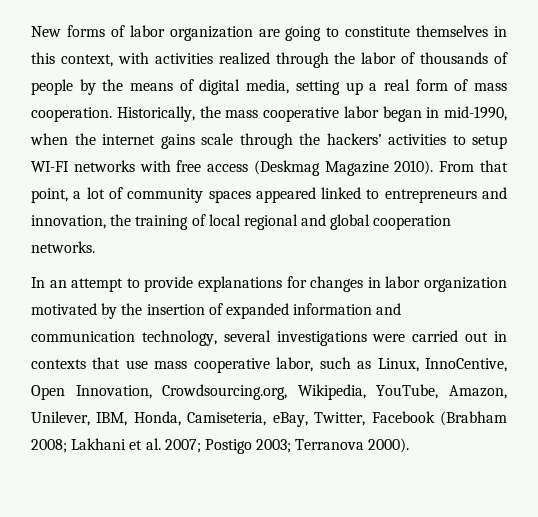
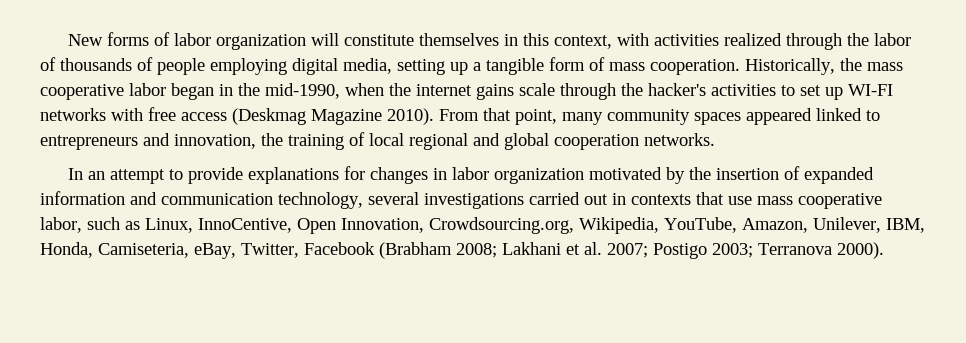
- New forms of labor organization are going to constitute themselves in this context, with activities realized through the labor of thousands of people by the means of digital media, setting up a real form of mass cooperation.
+ New forms of labor organization will constitute themselves in this context, with activities realized through the labor of thousands of people employing digital media, setting up a tangible form of mass cooperation.
- Historically, the mass cooperative labor began in mid-1990, when the internet gains scale through the hackers’ activities to setup WI-FI networks with free access (Deskmag Magazine 2010).
+ Historically, the mass cooperative labor began in the mid-1990, when the internet gains scale through the hacker's activities to set up WI-FI networks with free access (Deskmag Magazine 2010).
- From that point, a lot of community spaces appeared linked to entrepreneurs and innovation, the training of local regional and global cooperation networks.
+ From that point, many community spaces appeared linked to entrepreneurs and innovation, the training of local regional and global cooperation networks.
- In an attempt to provide explanations for changes in labor organization motivated by the insertion of expanded information and communication technology, several investigations were carried out in contexts that use mass cooperative labor, such as Linux, InnoCentive, Open Innovation, Crowdsourcing.org, Wikipedia, YouTube, Amazon, Unilever, IBM, Honda, Camiseteria, eBay, Twitter, Facebook (Brabham 2008; Lakhani et al. 2007; Postigo 2003; Terranova 2000).
+ In an attempt to provide explanations for changes in labor organization motivated by the insertion of expanded information and communication technology, several investigations carried out in contexts that use mass cooperative labor, such as Linux, InnoCentive, Open Innovation, Crowdsourcing.org, Wikipedia, YouTube, Amazon, Unilever, IBM, Honda, Camiseteria, eBay, Twitter, Facebook (Brabham 2008; Lakhani et al. 2007; Postigo 2003; Terranova 2000).

